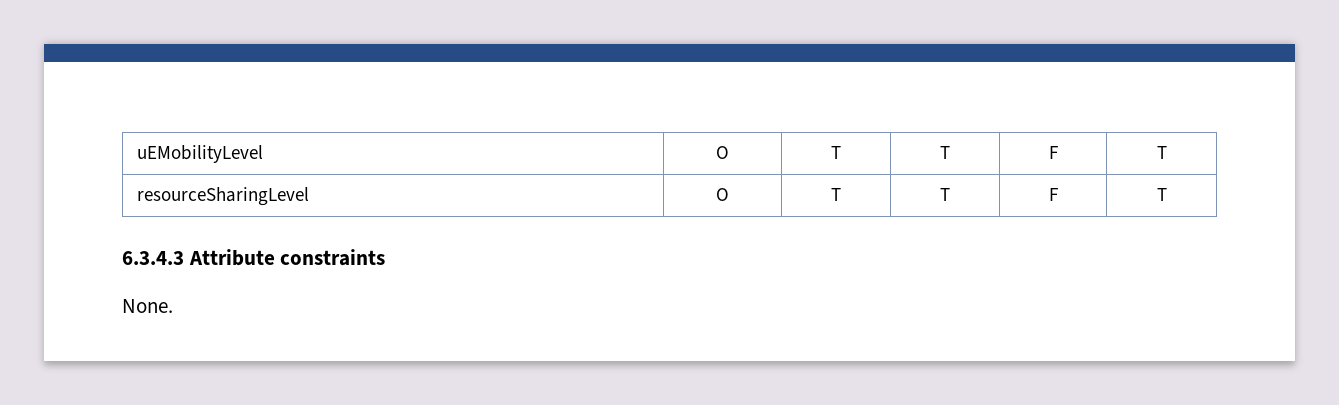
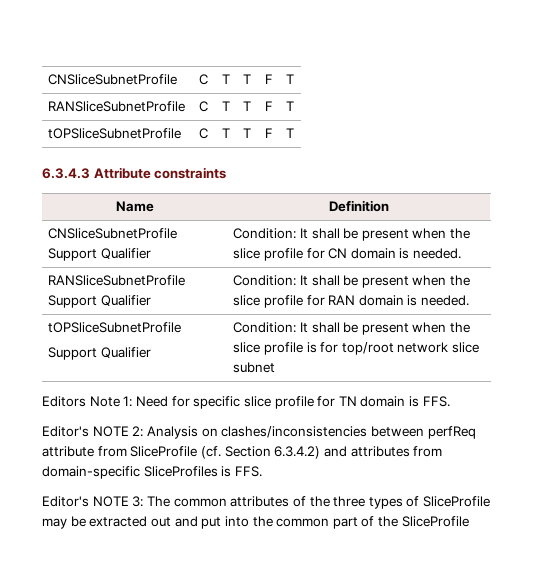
- uEMobilityLevel | O | T | T | F | T
- resourceSharingLevel | O | T | T | F | T
+ CNSliceSubnetProfile | C | T | T | F | T
+ RANSliceSubnetProfile | C | T | T | F | T
+ tOPSliceSubnetProfile | C | T | T | F | T
- None.
+ Name | Definition
+ CNSliceSubnetProfile Support Qualifier | Condition: It shall be present when the slice profile for CN domain is needed.
+ RANSliceSubnetProfile Support Qualifier | Condition: It shall be present when the slice profile for RAN domain is needed.
+ tOPSliceSubnetProfile
+ Support Qualifier | Condition: It shall be present when the slice profile is for top/root network slice subnet
+ Editors Note 1: Need for specific slice profile for TN domain is FFS.
+ Editor's NOTE 2: Analysis on clashes/inconsistencies between perfReq attribute from SliceProfile (cf. Section 6.3.4.2) and attributes from domain-specific SliceProfiles is FFS.
+ Editor's NOTE 3: The common attributes of the three types of SliceProfile may be extracted out and put into the common part of the SliceProfile

